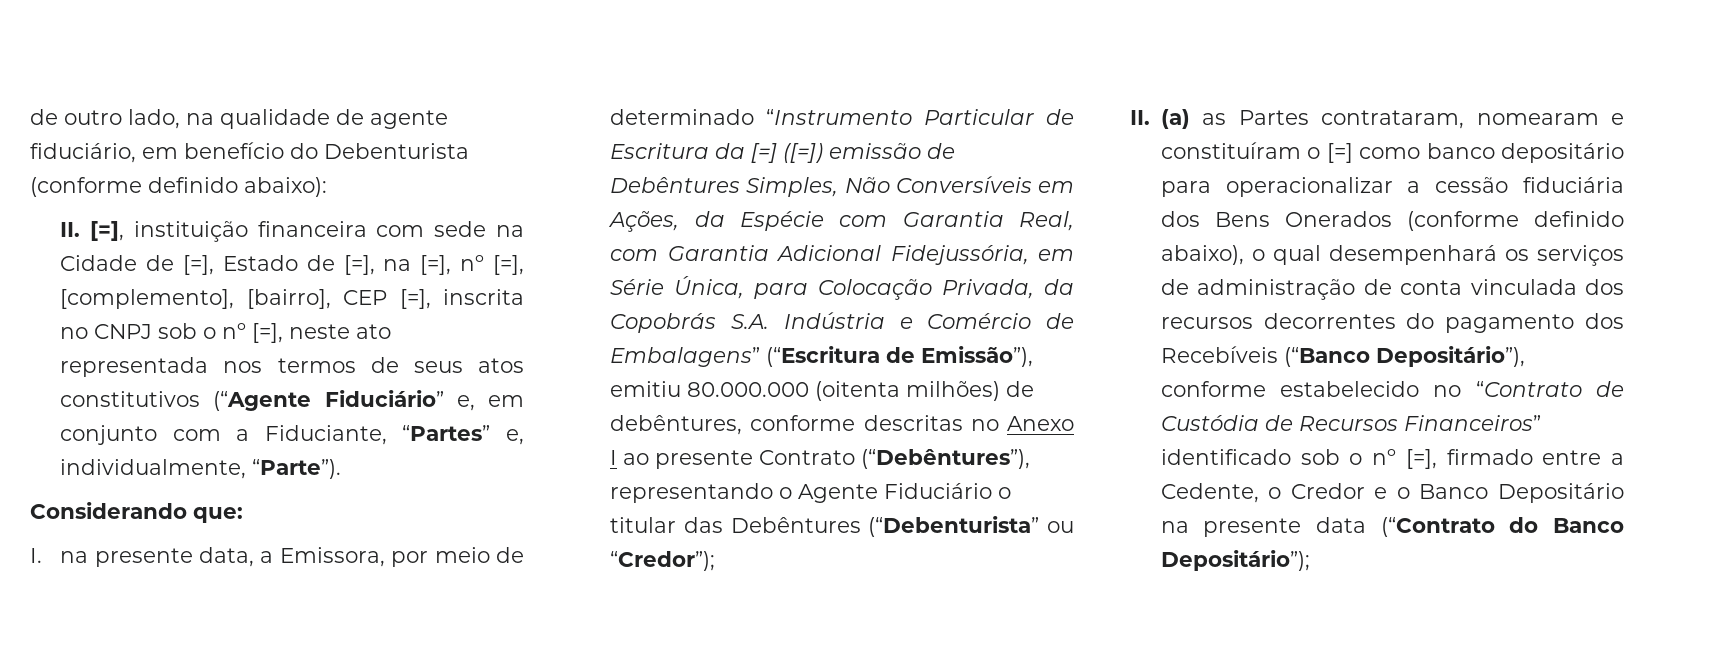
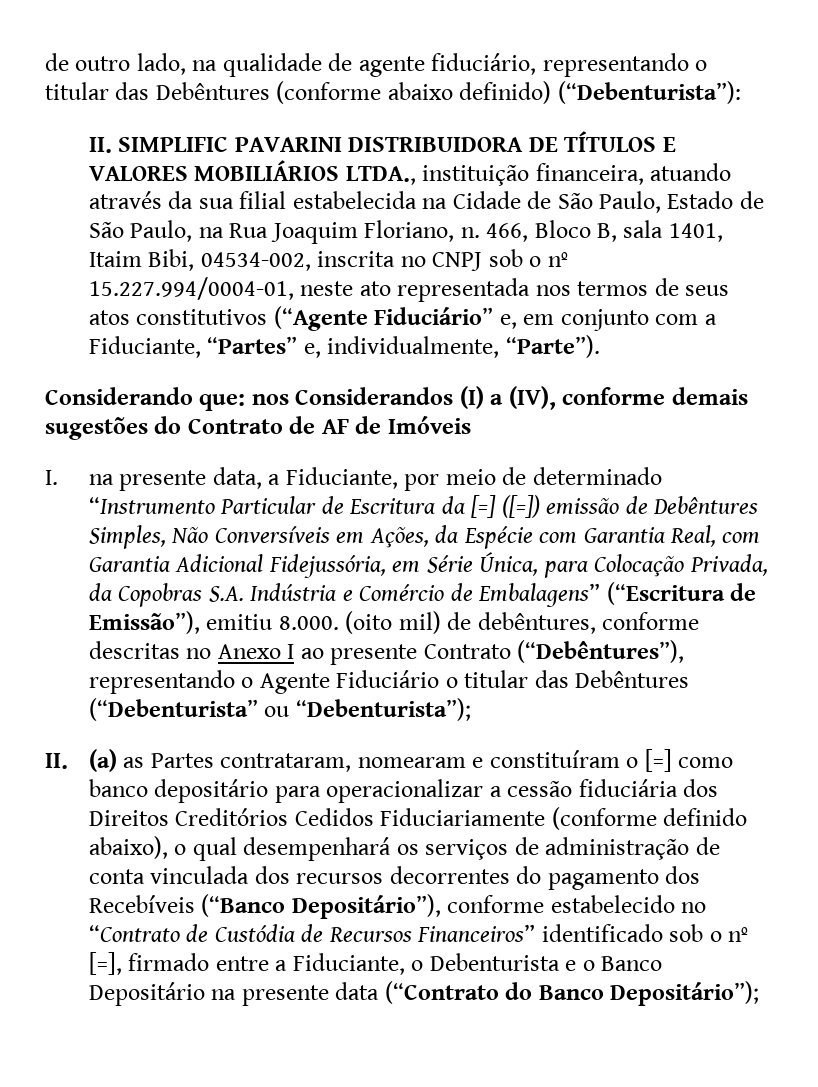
- de outro lado, na qualidade de agente fiduciário, em benefício do Debenturista (conforme definido abaixo):
- II. [=], instituição financeira com sede na Cidade de [=], Estado de [=], na [=], nº [=], [complemento], [bairro], CEP [=], inscrita no CNPJ sob o nº [=], neste ato representada nos termos de seus atos constitutivos (“Agente Fiduciário” e, em conjunto com a Fiduciante, “Partes” e, individualmente, “Parte”).
+ de outro lado, na qualidade de agente fiduciário, representando o titular das Debêntures (conforme abaixo definido) (“Debenturista”):
+ II. SIMPLIFIC PAVARINI DISTRIBUIDORA DE TÍTULOS E VALORES MOBILIÁRIOS LTDA., instituição financeira, atuando através da sua filial estabelecida na Cidade de São Paulo, Estado de São Paulo, na Rua Joaquim Floriano, n. 466, Bloco B, sala 1401, Itaim Bibi, 04534-002, inscrita no CNPJ sob o nº 15.227.994/0004-01, neste ato representada nos termos de seus atos constitutivos (“Agente Fiduciário” e, em conjunto com a Fiduciante, “Partes” e, individualmente, “Parte”).
- Considerando que:
+ Considerando que: nos Considerandos (I) a (IV), conforme demais sugestões do Contrato de AF de Imóveis
- I. na presente data, a Emissora, por meio de determinado “Instrumento Particular de Escritura da [=] ([=]) emissão de Debêntures Simples, Não Conversíveis em Ações, da Espécie com Garantia Real, com Garantia Adicional Fidejussória, em Série Única, para Colocação Privada, da Copobrás S.A. Indústria e Comércio de Embalagens” (“Escritura de Emissão”), emitiu 80.000.000 (oitenta milhões) de debêntures, conforme descritas no Anexo I ao presente Contrato (“Debêntures”), representando o Agente Fiduciário o titular das Debêntures (“Debenturista” ou “Credor”);
+ I. na presente data, a Fiduciante, por meio de determinado “Instrumento Particular de Escritura da [=] ([=]) emissão de Debêntures Simples, Não Conversíveis em Ações, da Espécie com Garantia Real, com Garantia Adicional Fidejussória, em Série Única, para Colocação Privada, da Copobras S.A. Indústria e Comércio de Embalagens” (“Escritura de Emissão”), emitiu 8.000. (oito mil) de debêntures, conforme descritas no Anexo I ao presente Contrato (“Debêntures”), representando o Agente Fiduciário o titular das Debêntures (“Debenturista” ou “Debenturista”);
- II. (a) as Partes contrataram, nomearam e constituíram o [=] como banco depositário para operacionalizar a cessão fiduciária dos Bens Onerados (conforme definido abaixo), o qual desempenhará os serviços de administração de conta vinculada dos recursos decorrentes do pagamento dos Recebíveis (“Banco Depositário”), conforme estabelecido no “Contrato de Custódia de Recursos Financeiros” identificado sob o nº [=], firmado entre a Cedente, o Credor e o Banco Depositário na presente data (“Contrato do Banco Depositário”);
+ II. (a) as Partes contrataram, nomearam e constituíram o [=] como banco depositário para operacionalizar a cessão fiduciária dos Direitos Creditórios Cedidos Fiduciariamente (conforme definido abaixo), o qual desempenhará os serviços de administração de conta vinculada dos recursos decorrentes do pagamento dos Recebíveis (“Banco Depositário”), conforme estabelecido no “Contrato de Custódia de Recursos Financeiros” identificado sob o nº [=], firmado entre a Fiduciante, o Debenturista e o Banco Depositário na presente data (“Contrato do Banco Depositário”);

